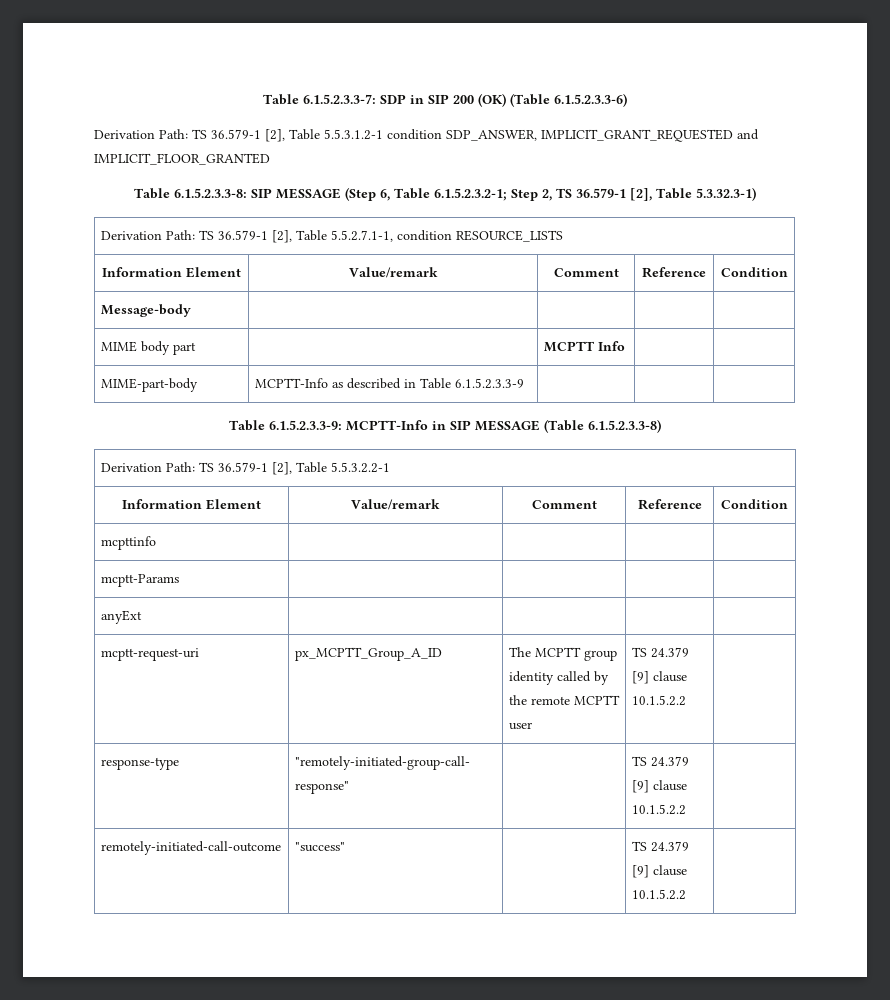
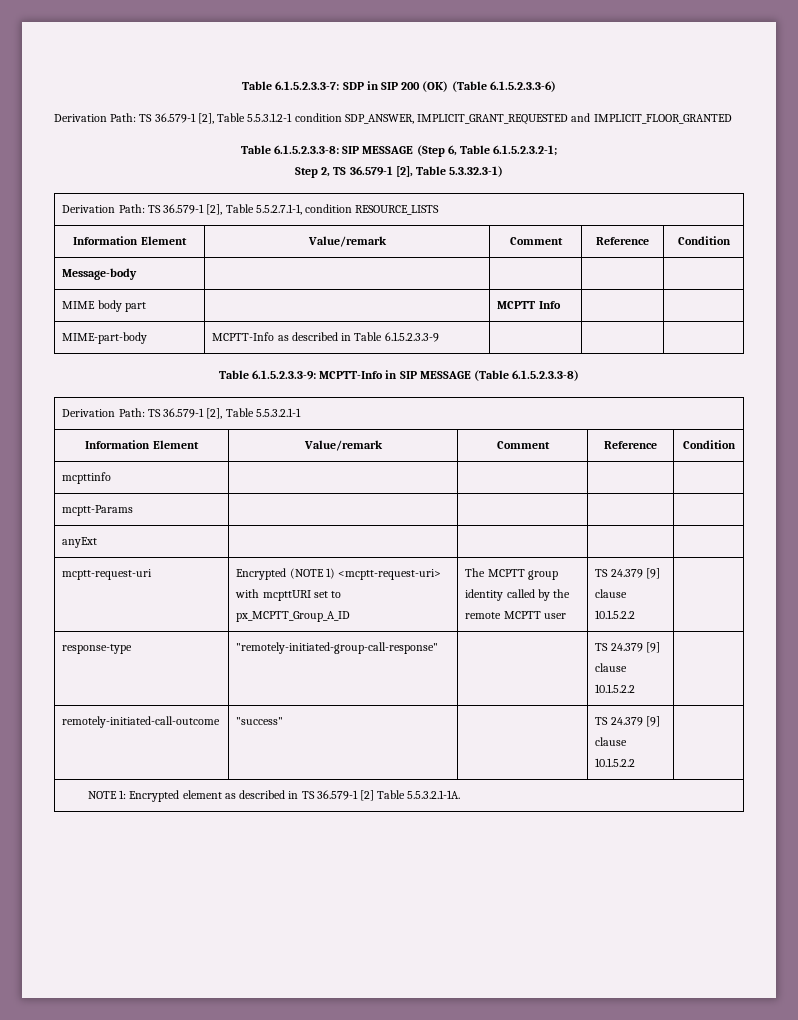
- Table 6.1.5.2.3.3-8: SIP MESSAGE (Step 6, Table 6.1.5.2.3.2-1; Step 2, TS 36.579-1 [2], Table 5.3.32.3-1)
+ Table 6.1.5.2.3.3-8: SIP MESSAGE (Step 6, Table 6.1.5.2.3.2-1;
+ Step 2, TS 36.579-1 [2], Table 5.3.32.3-1)
- Derivation Path: TS 36.579-1 [2], Table 5.5.3.2.2-1
+ Derivation Path: TS 36.579-1 [2], Table 5.5.3.2.1-1
- mcptt-request-uri | px_MCPTT_Group_A_ID | The MCPTT group identity called by the remote MCPTT user | TS 24.379 [9] clause 10.1.5.2.2 |
+ mcptt-request-uri | Encrypted (NOTE 1) <mcptt-request-uri> with mcpttURI set to px_MCPTT_Group_A_ID | The MCPTT group identity called by the remote MCPTT user | TS 24.379 [9] clause 10.1.5.2.2 |
+ NOTE 1: Encrypted element as described in TS 36.579-1 [2] Table 5.5.3.2.1-1A.

